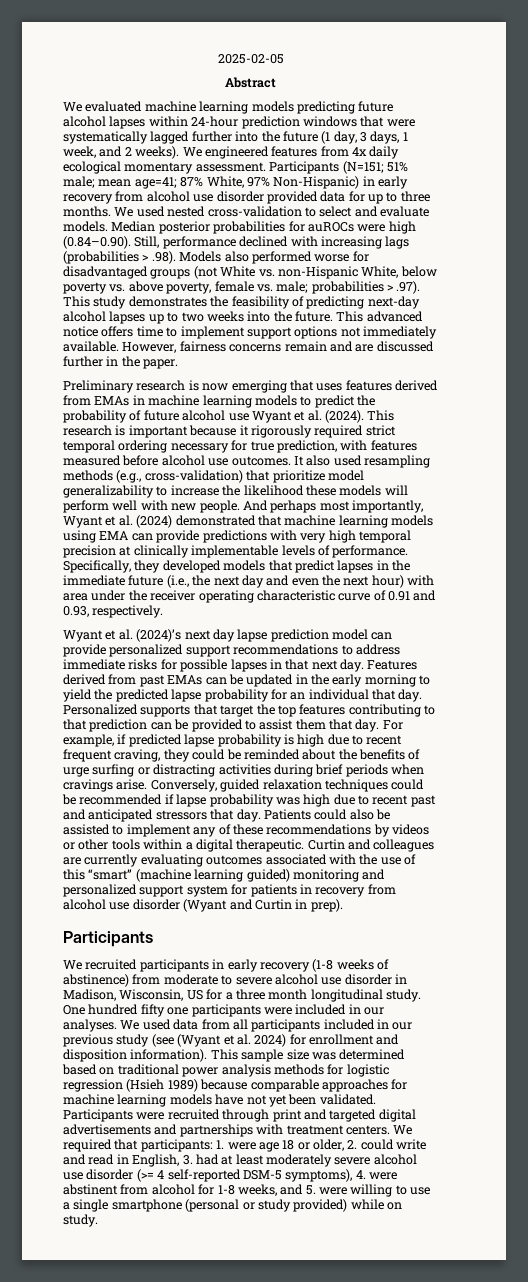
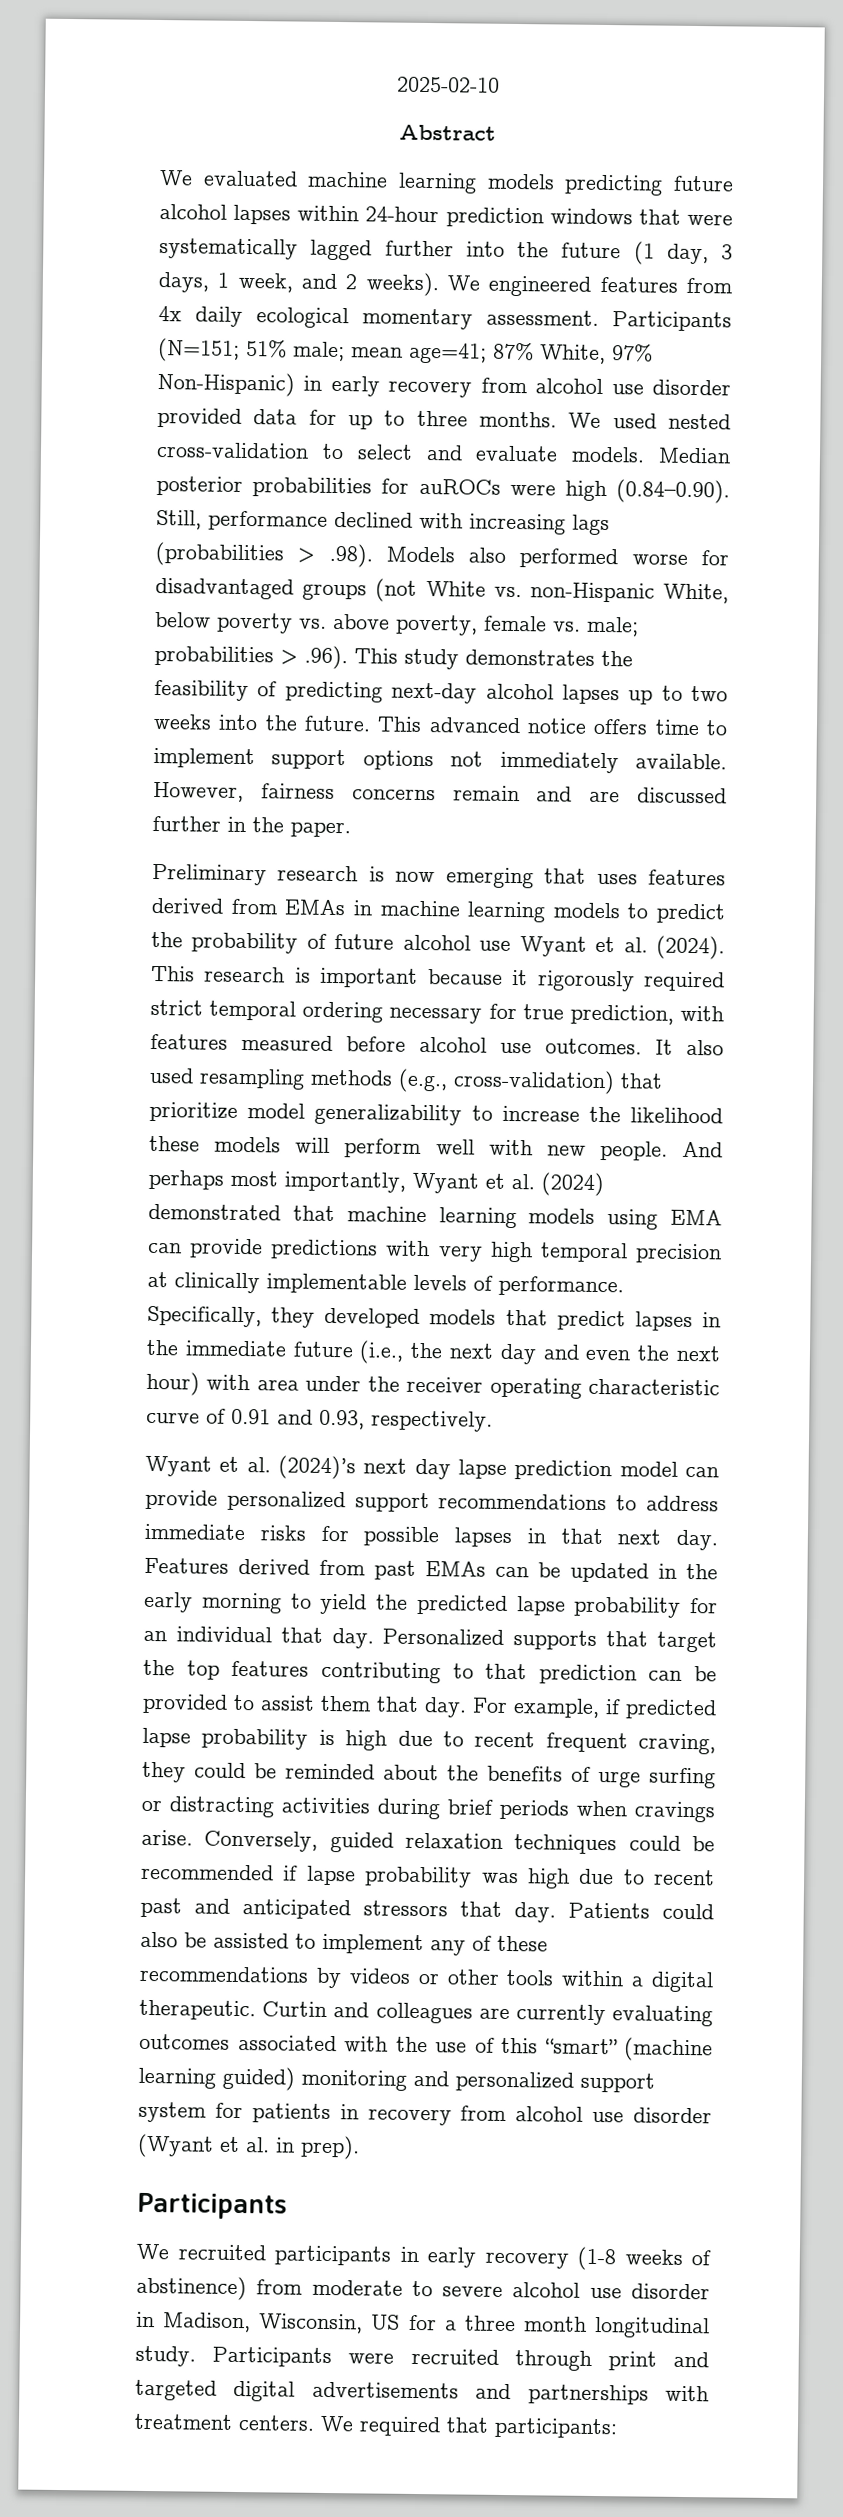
- 2025-02-05
+ 2025-02-10
- Median posterior probabilities for auROCs were high (0.84–0.90). Still, performance declined with increasing lags (probabilities > .98). Models also performed worse for disadvantaged groups (not White vs. non-Hispanic White, below poverty vs. above poverty, female vs. male; probabilities > .97). This study demonstrates the feasibility of predicting next-day alcohol lapses up to two weeks into the future.
+ Median posterior probabilities for auROCs were high (0.84–0.90). Still, performance declined with increasing lags (probabilities > .98). Models also performed worse for disadvantaged groups (not White vs. non-Hispanic White, below poverty vs. above poverty, female vs. male; probabilities > .96). This study demonstrates the feasibility of predicting next-day alcohol lapses up to two weeks into the future.
- Curtin and colleagues are currently evaluating outcomes associated with the use of this “smart” (machine learning guided) monitoring and personalized support system for patients in recovery from alcohol use disorder (Wyant and Curtin in prep).
+ Curtin and colleagues are currently evaluating outcomes associated with the use of this “smart” (machine learning guided) monitoring and personalized support system for patients in recovery from alcohol use disorder (Wyant et al. in prep).
- One hundred fifty one participants were included in our analyses. We used data from all participants included in our previous study (see (Wyant et al. 2024) for enrollment and disposition information). This sample size was determined based on traditional power analysis methods for logistic regression (Hsieh 1989) because comparable approaches for machine learning models have not yet been validated.
- We required that participants: 1. were age 18 or older, 2. could write and read in English, 3. had at least moderately severe alcohol use disorder (>= 4 self-reported DSM-5 symptoms), 4. were abstinent from alcohol for 1-8 weeks, and 5. were willing to use a single smartphone (personal or study provided) while on study.
+ We required that participants:

